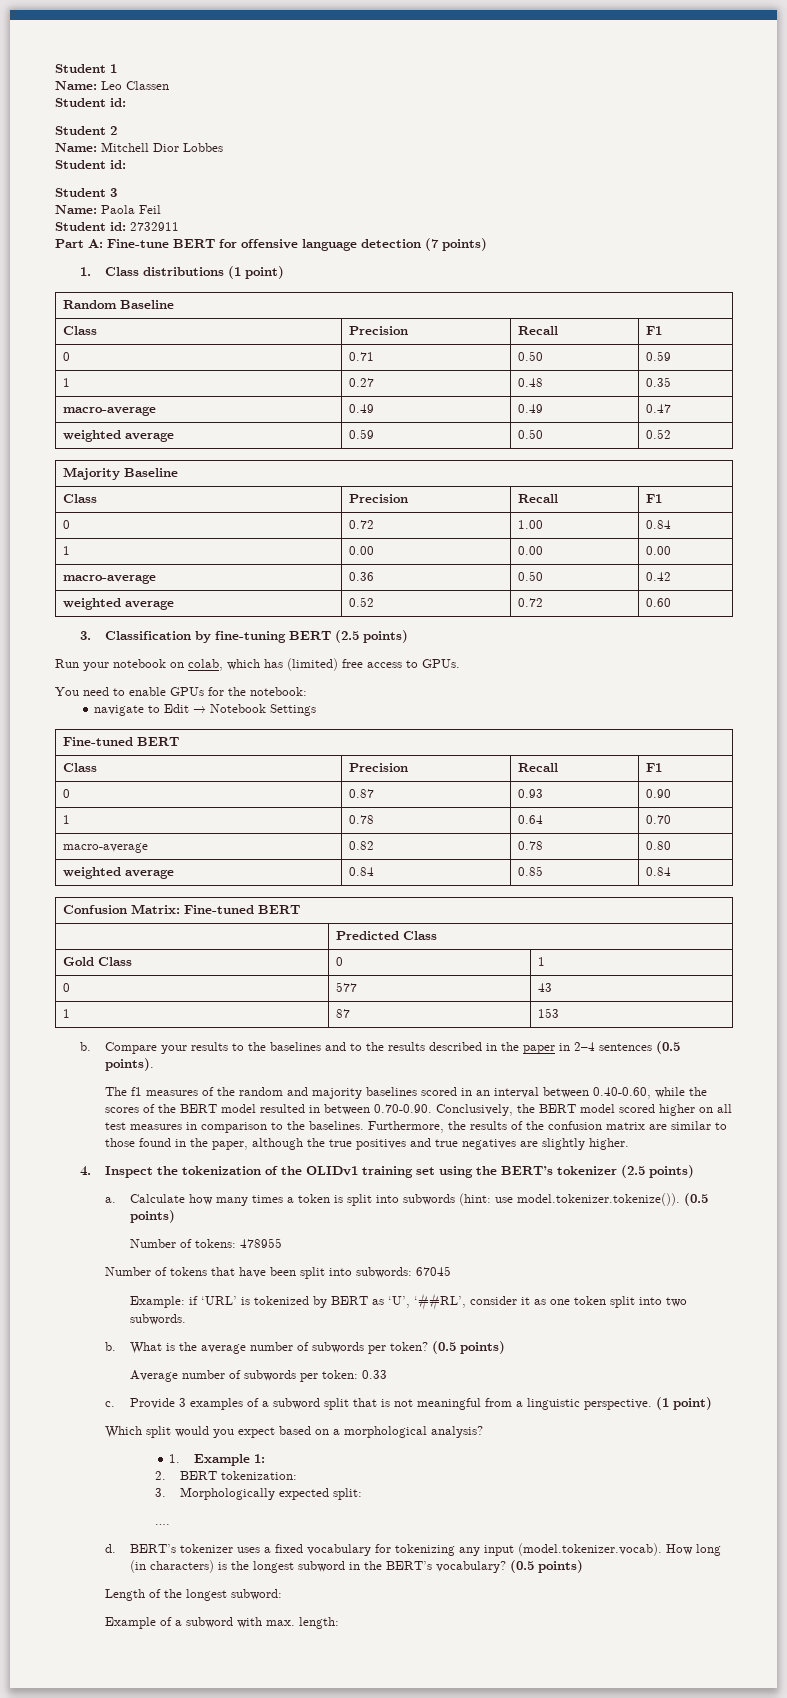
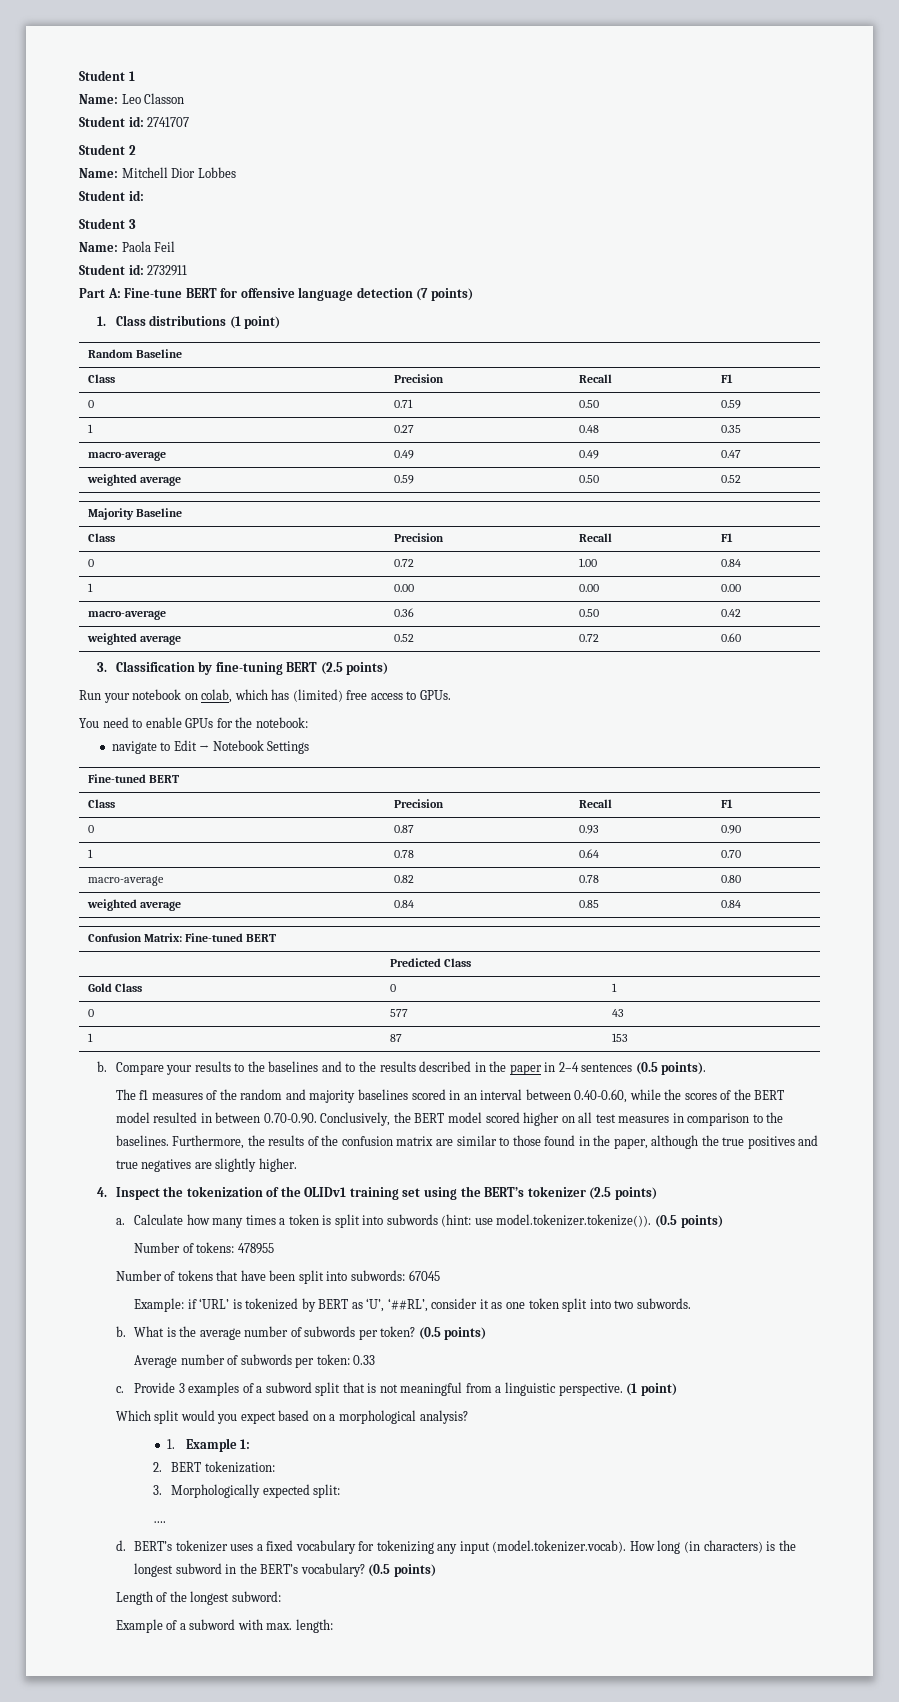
- Name: Leo Classen
- Student id:
+ Name: Leo Classon
+ Student id: 2741707

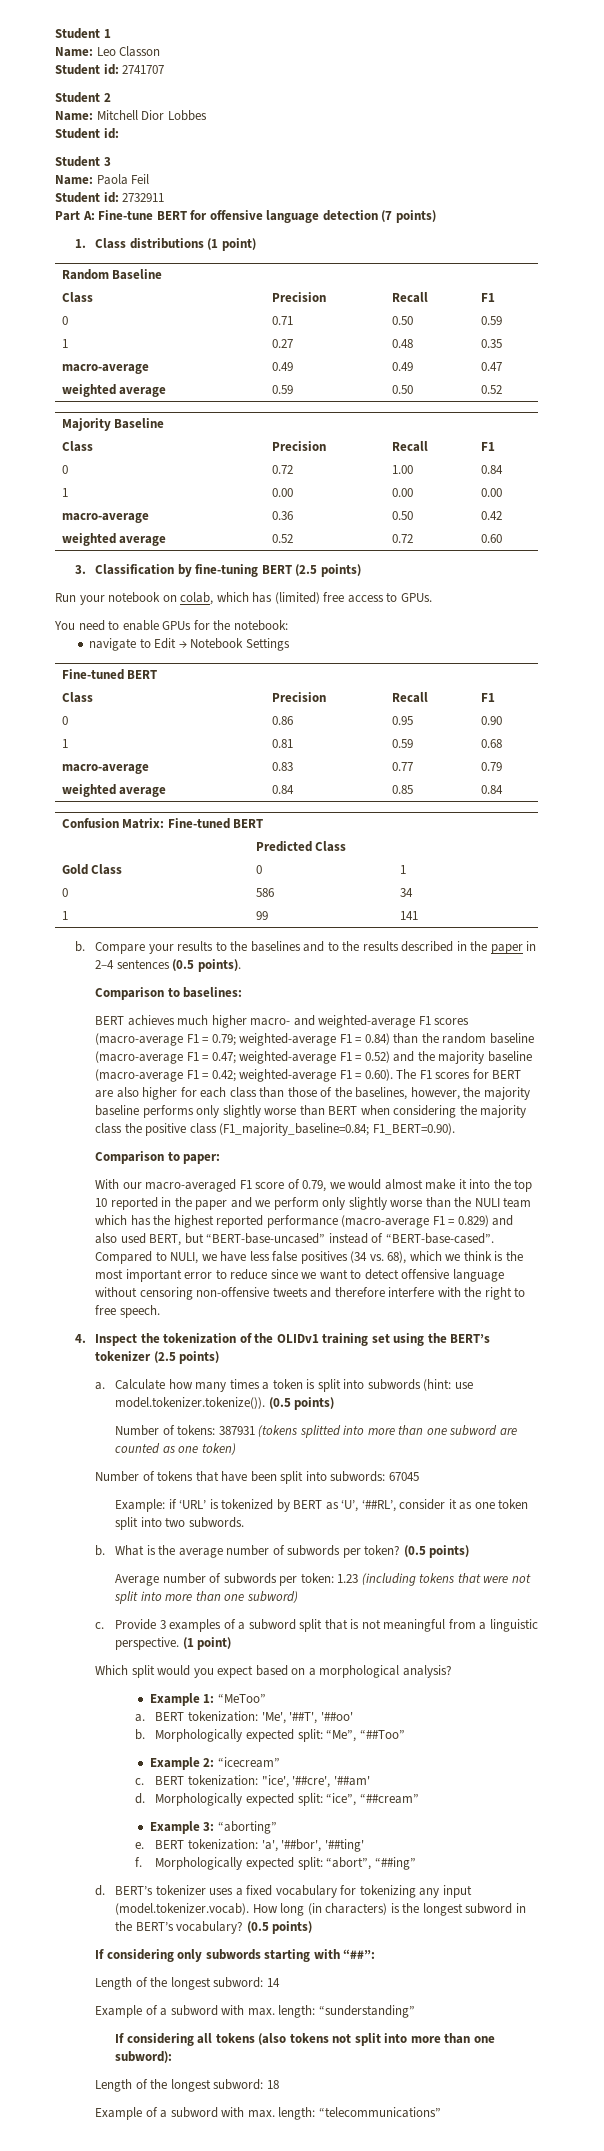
- 0 | 0.87 | 0.93 | 0.90
+ 0 | 0.86 | 0.95 | 0.90
- 1 | 0.78 | 0.64 | 0.70
- macro-average | 0.82 | 0.78 | 0.80
+ 1 | 0.81 | 0.59 | 0.68
+ macro-average | 0.83 | 0.77 | 0.79
- 0 | 577 | 43
- 1 | 87 | 153
+ 0 | 586 | 34
+ 1 | 99 | 141
- The f1 measures of the random and majority baselines scored in an interval between 0.40-0.60, while the scores of the BERT model resulted in between 0.70-0.90. Conclusively, the BERT model scored higher on all test measures in comparison to the baselines. Furthermore, the results of the confusion matrix are similar to those found in the paper, although the true positives and true negatives are slightly higher.
+ Comparison to baselines:
+ BERT achieves much higher macro- and weighted-average F1 scores (macro-average F1 = 0.79; weighted-average F1 = 0.84) than the random baseline (macro-average F1 = 0.47; weighted-average F1 = 0.52) and the majority baseline (macro-average F1 = 0.42; weighted-average F1 = 0.60). The F1 scores for BERT are also higher for each class than those of the baselines, however, the majority baseline performs only slightly worse than BERT when considering the majority class the positive class (F1_majority_baseline=0.84; F1_BERT=0.90).
+ Comparison to paper:
+ With our macro-averaged F1 score of 0.79, we would almost make it into the top 10 reported in the paper and we perform only slightly worse than the NULI team which has the highest reported performance (macro-average F1 = 0.829) and also used BERT, but “BERT-base-uncased” instead of “BERT-base-cased”. Compared to NULI, we have less false positives (34 vs. 68), which we think is the most important error to reduce since we want to detect offensive language without censoring non-offensive tweets and therefore interfere with the right to free speech.
- Number of tokens: 478955
+ Number of tokens: 387931 (tokens splitted into more than one subword are counted as one token)
- Average number of subwords per token: 0.33
+ Average number of subwords per token: 1.23 (including tokens that were not split into more than one subword)
- 1. Example 1:
- 2. BERT tokenization:
- 3. Morphologically expected split:
- ….
+ Example 1: “MeToo”
+ a. BERT tokenization: 'Me', '##T', '##oo'
+ b. Morphologically expected split: “Me”, “##Too”
+ Example 2: “icecream”
+ c. BERT tokenization: "ice', '##cre', '##am'
+ d. Morphologically expected split: “ice”, “##cream”
+ Example 3: “aborting”
+ e. BERT tokenization: 'a', '##bor', '##ting'
+ f. Morphologically expected split: “abort”, “##ing”
- Length of the longest subword:
- Example of a subword with max. length:
+ If considering only subwords starting with “##”:
+ Length of the longest subword: 14
+ Example of a subword with max. length: “sunderstanding”
+ If considering all tokens (also tokens not split into more than one subword):
+ Length of the longest subword: 18
+ Example of a subword with max. length: “telecommunications”

